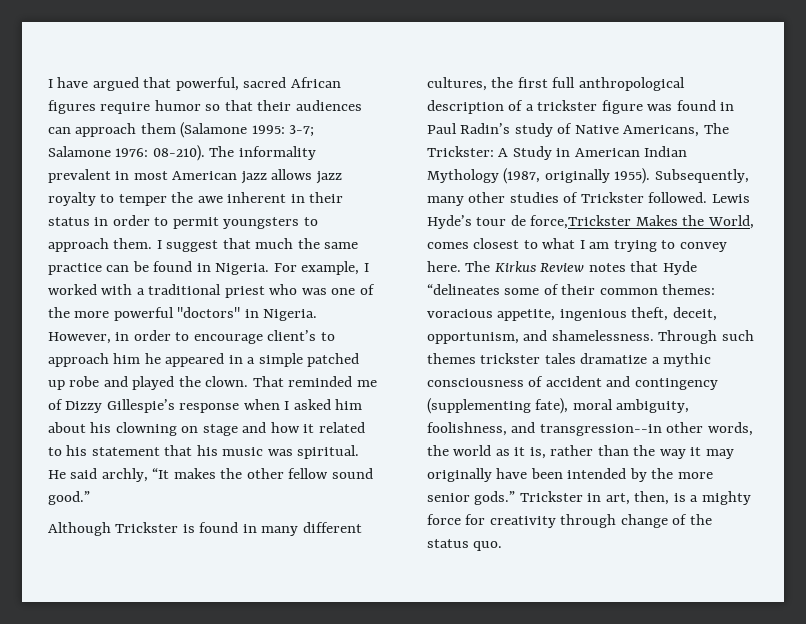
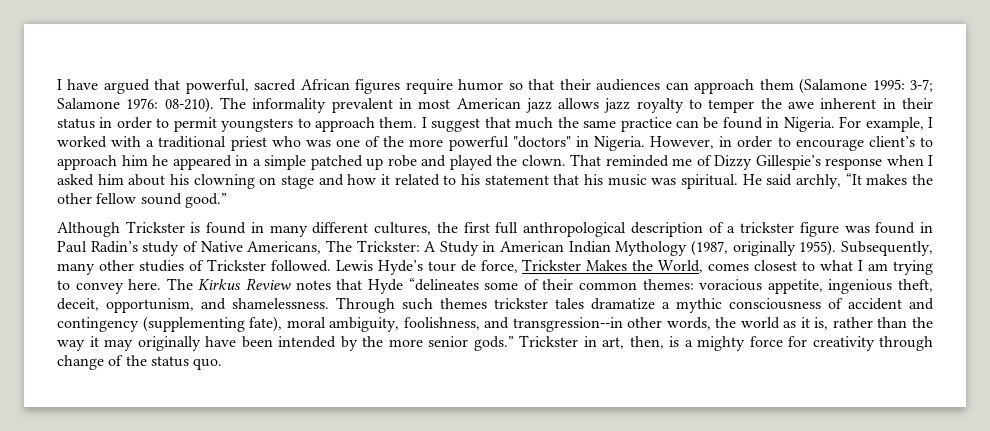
- Lewis Hyde’s tour de force,Trickster Makes the World, comes closest to what I am trying to convey here.
+ Lewis Hyde’s tour de force, Trickster Makes the World, comes closest to what I am trying to convey here.

